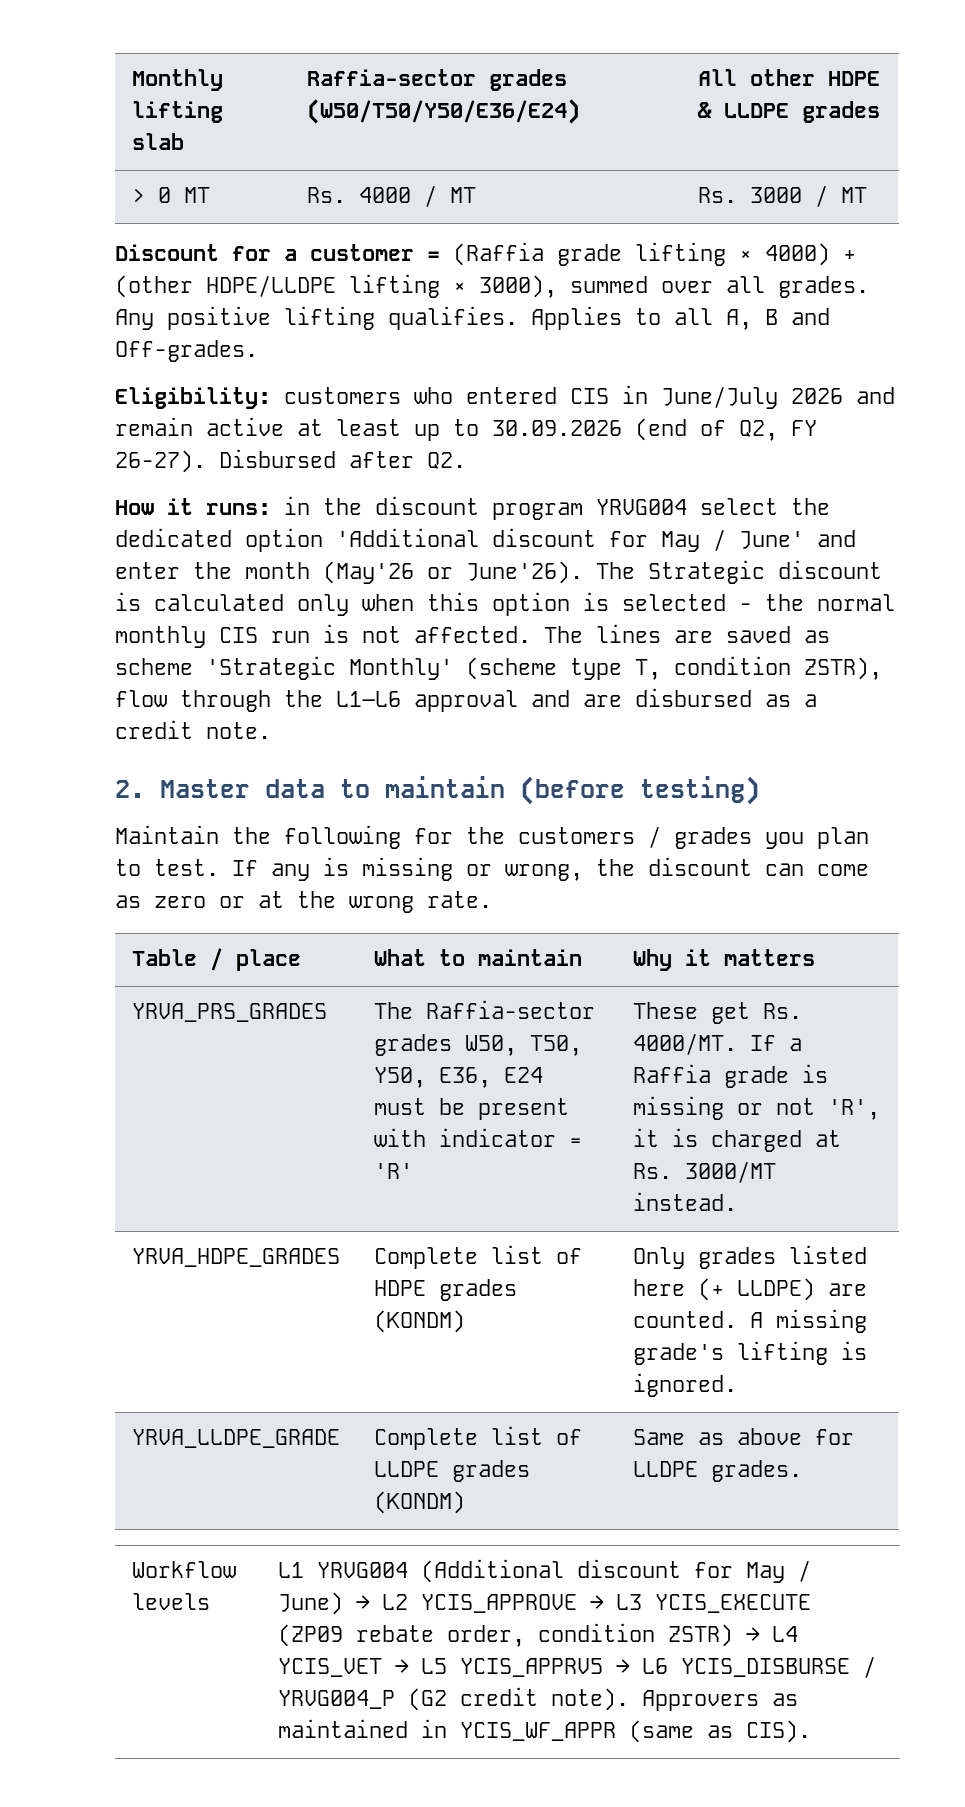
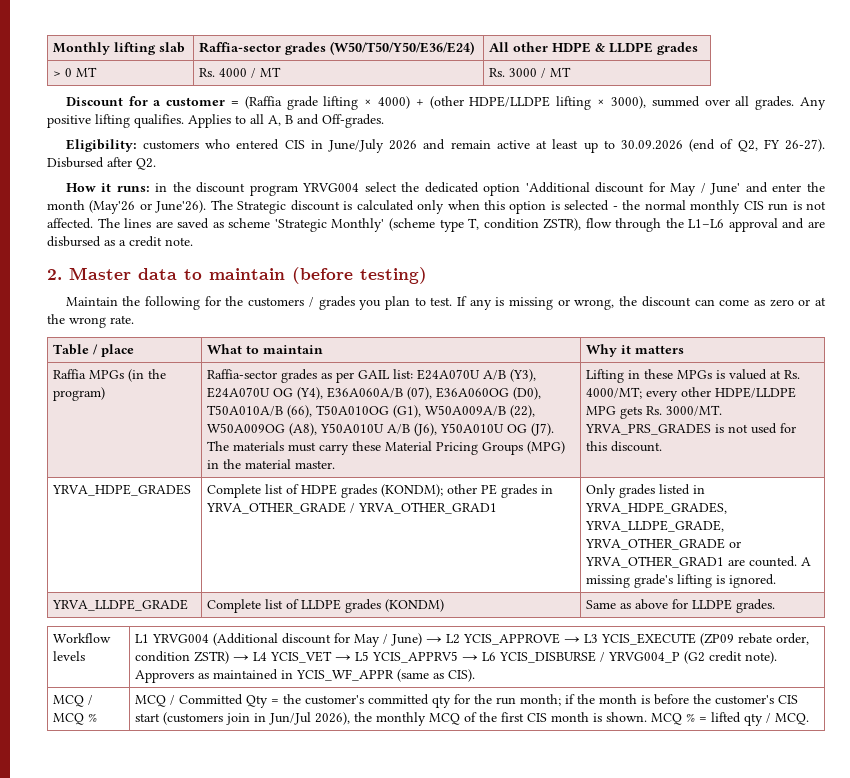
- YRVA_PRS_GRADES | The Raffia-sector grades W50, T50, Y50, E36, E24 must be present with indicator = 'R' | These get Rs. 4000/MT. If a Raffia grade is missing or not 'R', it is charged at Rs. 3000/MT instead.
+ Raffia MPGs (in the program) | Raffia-sector grades as per GAIL list: E24A070U A/B (Y3), E24A070U OG (Y4), E36A060A/B (07), E36A060OG (D0), T50A010A/B (66), T50A010OG (G1), W50A009A/B (22), W50A009OG (A8), Y50A010U A/B (J6), Y50A010U OG (J7). The materials must carry these Material Pricing Groups (MPG) in the material master. | Lifting in these MPGs is valued at Rs. 4000/MT; every other HDPE/LLDPE MPG gets Rs. 3000/MT. YRVA_PRS_GRADES is not used for this discount.
- YRVA_HDPE_GRADES | Complete list of HDPE grades (KONDM) | Only grades listed here (+ LLDPE) are counted. A missing grade's lifting is ignored.
+ YRVA_HDPE_GRADES | Complete list of HDPE grades (KONDM); other PE grades in YRVA_OTHER_GRADE / YRVA_OTHER_GRAD1 | Only grades listed in YRVA_HDPE_GRADES, YRVA_LLDPE_GRADE, YRVA_OTHER_GRADE or YRVA_OTHER_GRAD1 are counted. A missing grade's lifting is ignored.
+ MCQ / MCQ % | MCQ / Committed Qty = the customer's committed qty for the run month; if the month is before the customer's CIS start (customers join in Jun/Jul 2026), the monthly MCQ of the first CIS month is shown. MCQ % = lifted qty / MCQ.

